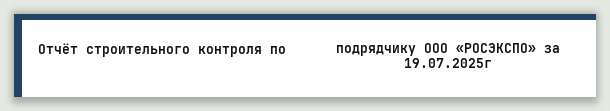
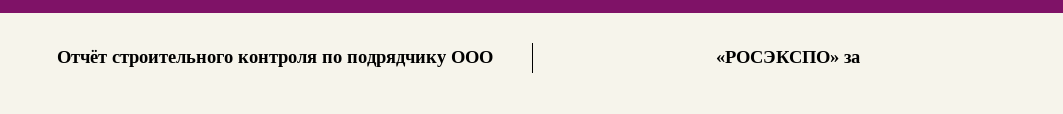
- Отчёт строительного контроля по подрядчику ООО «РОСЭКСПО» за 19.07.2025г
+ Отчёт строительного контроля по подрядчику ООО «РОСЭКСПО» за

